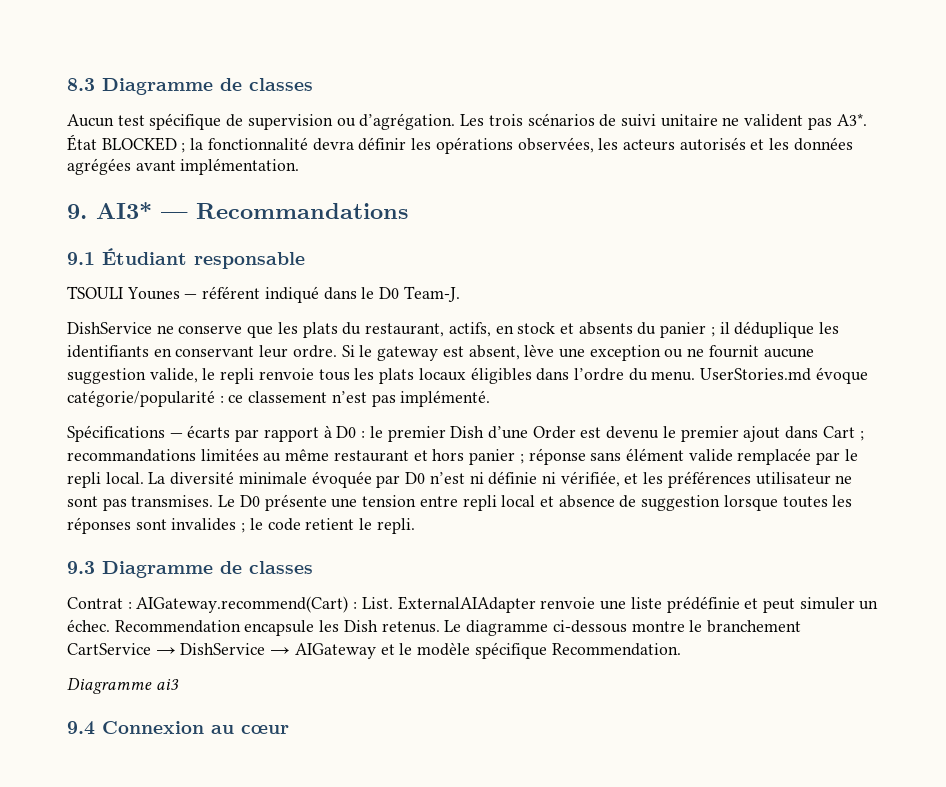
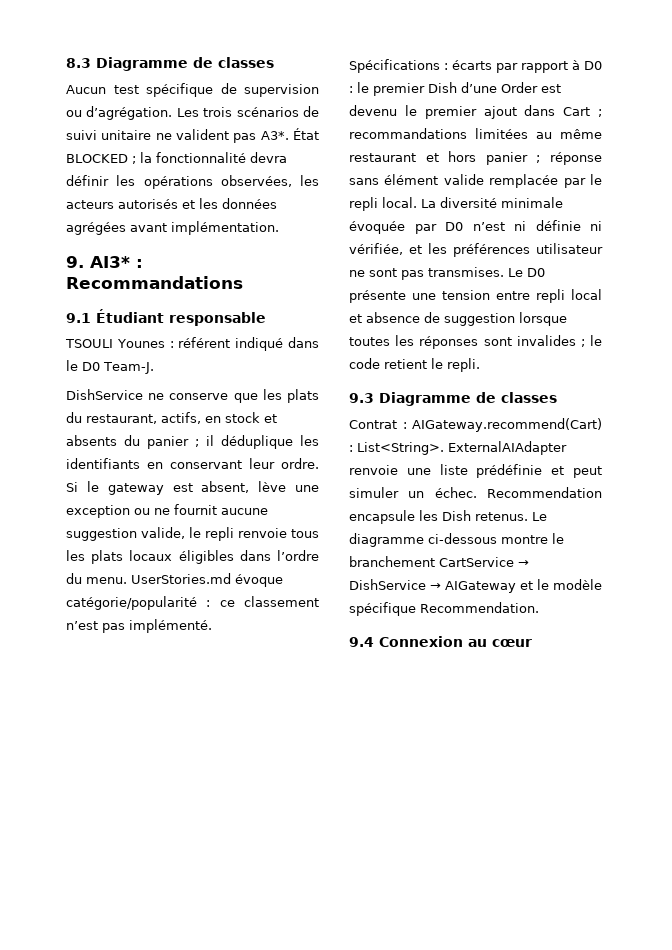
- 9. AI3* — Recommandations
+ 9. AI3* : Recommandations
- TSOULI Younes — référent indiqué dans le D0 Team-J.
+ TSOULI Younes : référent indiqué dans le D0 Team-J.
- Spécifications — écarts par rapport à D0 : le premier Dish d’une Order est devenu le premier ajout dans Cart ; recommandations limitées au même restaurant et hors panier ; réponse sans élément valide remplacée par le repli local.
+ Spécifications : écarts par rapport à D0 : le premier Dish d’une Order est devenu le premier ajout dans Cart ; recommandations limitées au même restaurant et hors panier ; réponse sans élément valide remplacée par le repli local.
- Contrat : AIGateway.recommend(Cart) : List.
+ Contrat : AIGateway.recommend(Cart) : List<String>.
- Diagramme ai3

